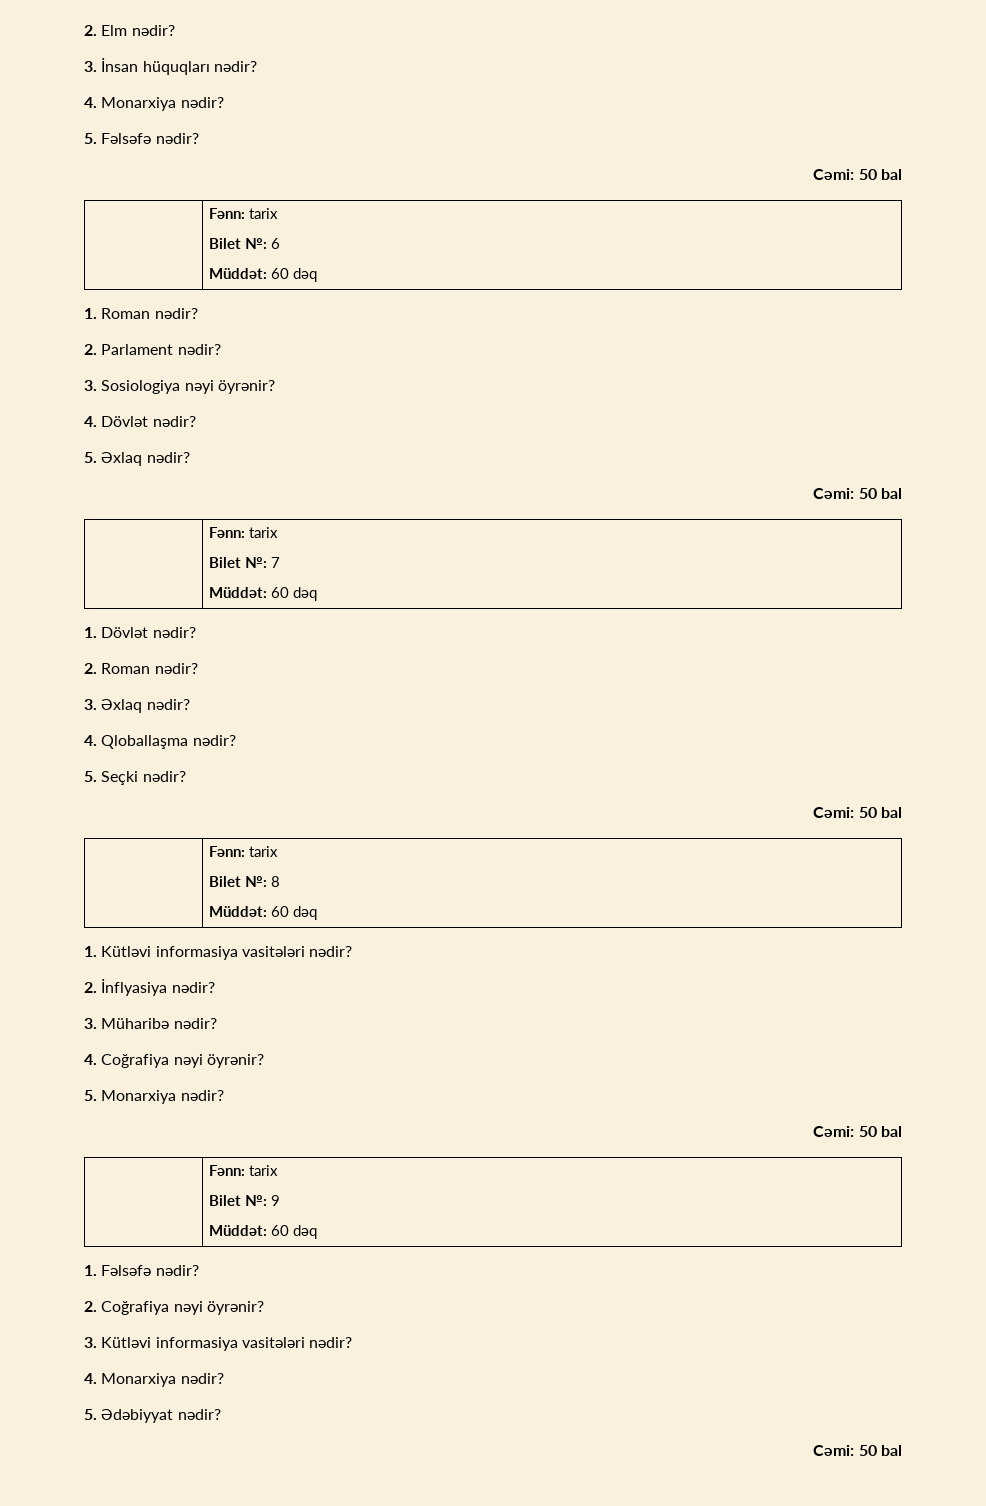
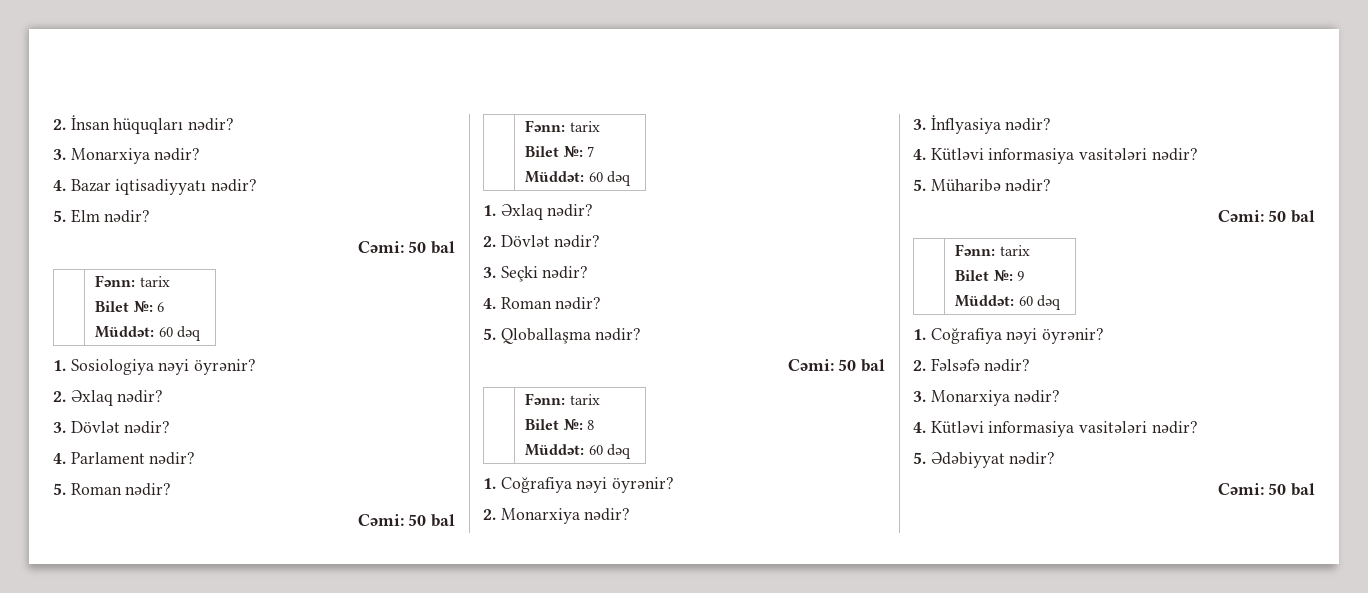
- 2. Elm nədir?
- 3. İnsan hüquqları nədir?
- 4. Monarxiya nədir?
- 5. Fəlsəfə nədir?
+ 2. İnsan hüquqları nədir?
+ 3. Monarxiya nədir?
+ 4. Bazar iqtisadiyyatı nədir?
+ 5. Elm nədir?
- 1. Roman nədir?
- 2. Parlament nədir?
- 3. Sosiologiya nəyi öyrənir?
+ 1. Sosiologiya nəyi öyrənir?
- 4. Dövlət nədir?
- 5. Əxlaq nədir?
+ 2. Əxlaq nədir?
+ 3. Dövlət nədir?
+ 4. Parlament nədir?
+ 5. Roman nədir?
- 1. Dövlət nədir?
- 2. Roman nədir?
- 3. Əxlaq nədir?
- 4. Qloballaşma nədir?
+ 1. Əxlaq nədir?
+ 2. Dövlət nədir?
+ 3. Seçki nədir?
+ 4. Roman nədir?
+ 5. Qloballaşma nədir?
- 5. Seçki nədir?
  Cəmi: 50 bal
  | Fənn: tarix
  Bilet №: 8
  Müddət: 60 dəq
- 1. Kütləvi informasiya vasitələri nədir?
- 2. İnflyasiya nədir?
- 3. Müharibə nədir?
- 4. Coğrafiya nəyi öyrənir?
- 5. Monarxiya nədir?
+ 1. Coğrafiya nəyi öyrənir?
+ 2. Monarxiya nədir?
+ 3. İnflyasiya nədir?
+ 4. Kütləvi informasiya vasitələri nədir?
+ 5. Müharibə nədir?
  Cəmi: 50 bal
  | Fənn: tarix
  Bilet №: 9
  Müddət: 60 dəq
- 1. Fəlsəfə nədir?
- 2. Coğrafiya nəyi öyrənir?
- 3. Kütləvi informasiya vasitələri nədir?
- 4. Monarxiya nədir?
+ 1. Coğrafiya nəyi öyrənir?
+ 2. Fəlsəfə nədir?
+ 3. Monarxiya nədir?
+ 4. Kütləvi informasiya vasitələri nədir?

